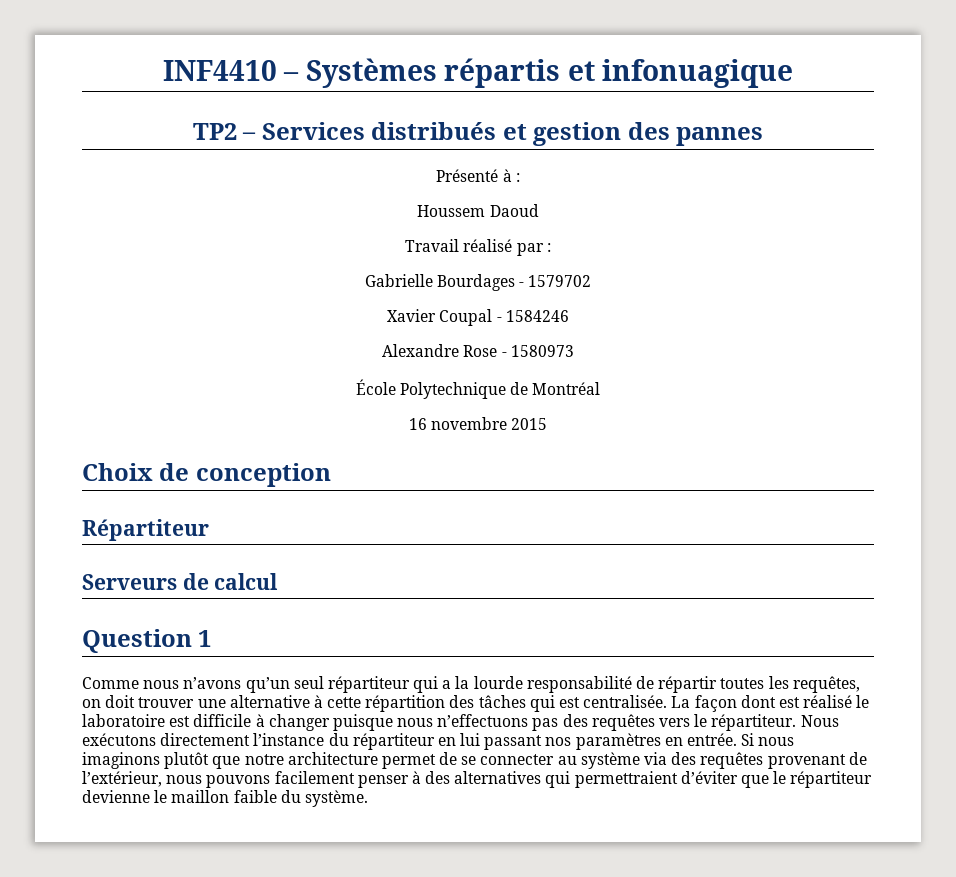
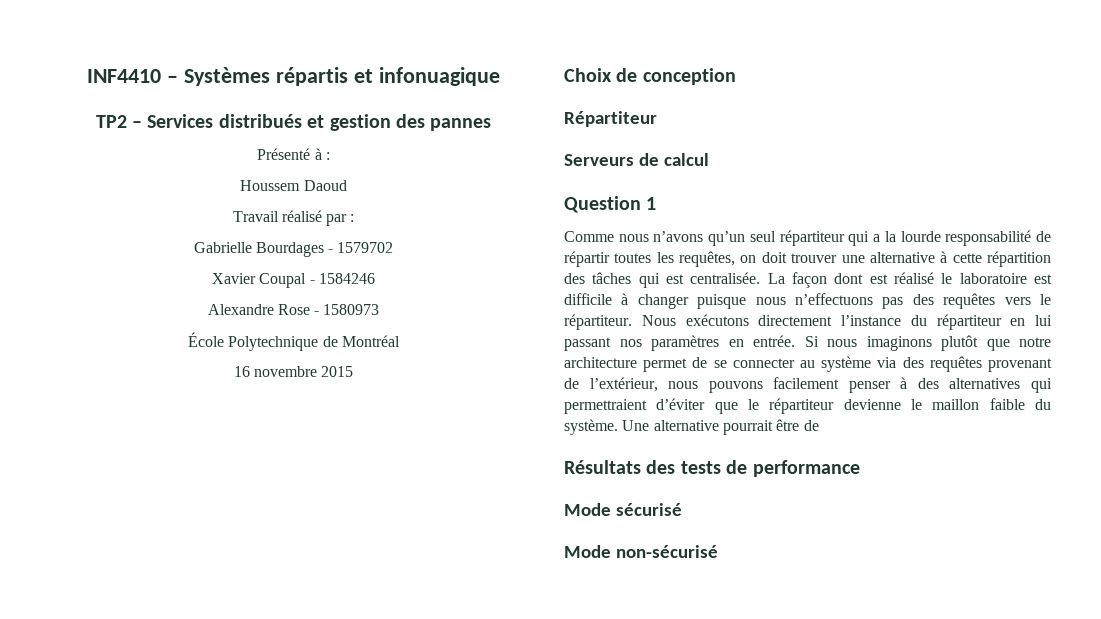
+ Une alternative pourrait être de
+ Résultats des tests de performance
+ Mode sécurisé
+ Mode non-sécurisé

